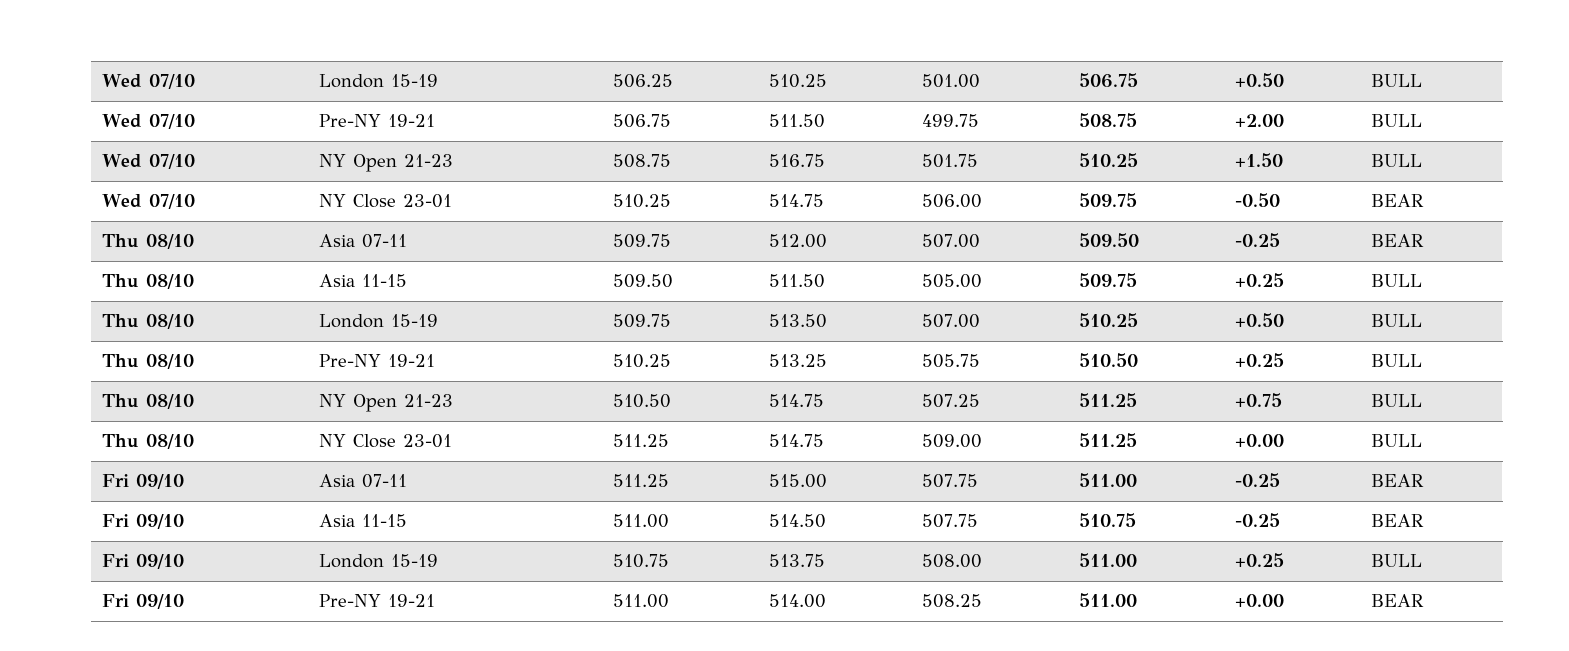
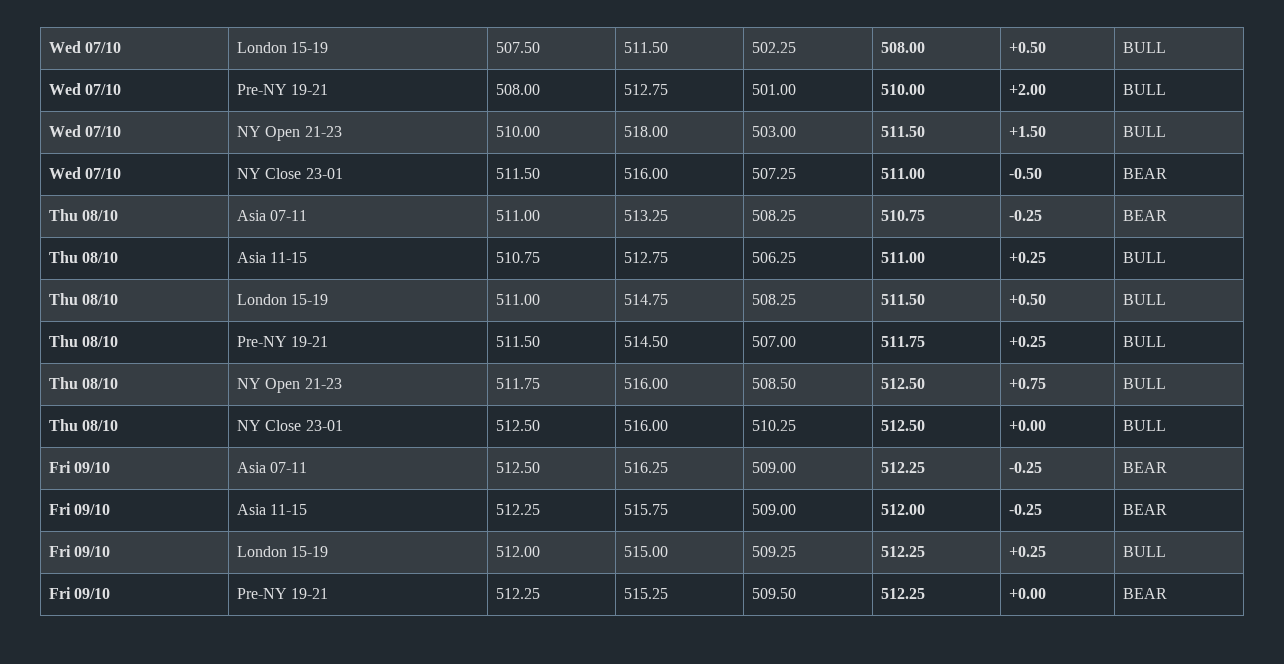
- Wed 07/10 | London 15-19 | 506.25 | 510.25 | 501.00 | 506.75 | +0.50 | BULL
+ Wed 07/10 | London 15-19 | 507.50 | 511.50 | 502.25 | 508.00 | +0.50 | BULL
- Wed 07/10 | Pre-NY 19-21 | 506.75 | 511.50 | 499.75 | 508.75 | +2.00 | BULL
+ Wed 07/10 | Pre-NY 19-21 | 508.00 | 512.75 | 501.00 | 510.00 | +2.00 | BULL
- Wed 07/10 | NY Open 21-23 | 508.75 | 516.75 | 501.75 | 510.25 | +1.50 | BULL
+ Wed 07/10 | NY Open 21-23 | 510.00 | 518.00 | 503.00 | 511.50 | +1.50 | BULL
- Wed 07/10 | NY Close 23-01 | 510.25 | 514.75 | 506.00 | 509.75 | -0.50 | BEAR
+ Wed 07/10 | NY Close 23-01 | 511.50 | 516.00 | 507.25 | 511.00 | -0.50 | BEAR
- Thu 08/10 | Asia 07-11 | 509.75 | 512.00 | 507.00 | 509.50 | -0.25 | BEAR
+ Thu 08/10 | Asia 07-11 | 511.00 | 513.25 | 508.25 | 510.75 | -0.25 | BEAR
- Thu 08/10 | Asia 11-15 | 509.50 | 511.50 | 505.00 | 509.75 | +0.25 | BULL
+ Thu 08/10 | Asia 11-15 | 510.75 | 512.75 | 506.25 | 511.00 | +0.25 | BULL
- Thu 08/10 | London 15-19 | 509.75 | 513.50 | 507.00 | 510.25 | +0.50 | BULL
+ Thu 08/10 | London 15-19 | 511.00 | 514.75 | 508.25 | 511.50 | +0.50 | BULL
- Thu 08/10 | Pre-NY 19-21 | 510.25 | 513.25 | 505.75 | 510.50 | +0.25 | BULL
+ Thu 08/10 | Pre-NY 19-21 | 511.50 | 514.50 | 507.00 | 511.75 | +0.25 | BULL
- Thu 08/10 | NY Open 21-23 | 510.50 | 514.75 | 507.25 | 511.25 | +0.75 | BULL
+ Thu 08/10 | NY Open 21-23 | 511.75 | 516.00 | 508.50 | 512.50 | +0.75 | BULL
- Thu 08/10 | NY Close 23-01 | 511.25 | 514.75 | 509.00 | 511.25 | +0.00 | BULL
+ Thu 08/10 | NY Close 23-01 | 512.50 | 516.00 | 510.25 | 512.50 | +0.00 | BULL
- Fri 09/10 | Asia 07-11 | 511.25 | 515.00 | 507.75 | 511.00 | -0.25 | BEAR
+ Fri 09/10 | Asia 07-11 | 512.50 | 516.25 | 509.00 | 512.25 | -0.25 | BEAR
- Fri 09/10 | Asia 11-15 | 511.00 | 514.50 | 507.75 | 510.75 | -0.25 | BEAR
+ Fri 09/10 | Asia 11-15 | 512.25 | 515.75 | 509.00 | 512.00 | -0.25 | BEAR
- Fri 09/10 | London 15-19 | 510.75 | 513.75 | 508.00 | 511.00 | +0.25 | BULL
+ Fri 09/10 | London 15-19 | 512.00 | 515.00 | 509.25 | 512.25 | +0.25 | BULL
- Fri 09/10 | Pre-NY 19-21 | 511.00 | 514.00 | 508.25 | 511.00 | +0.00 | BEAR
+ Fri 09/10 | Pre-NY 19-21 | 512.25 | 515.25 | 509.50 | 512.25 | +0.00 | BEAR

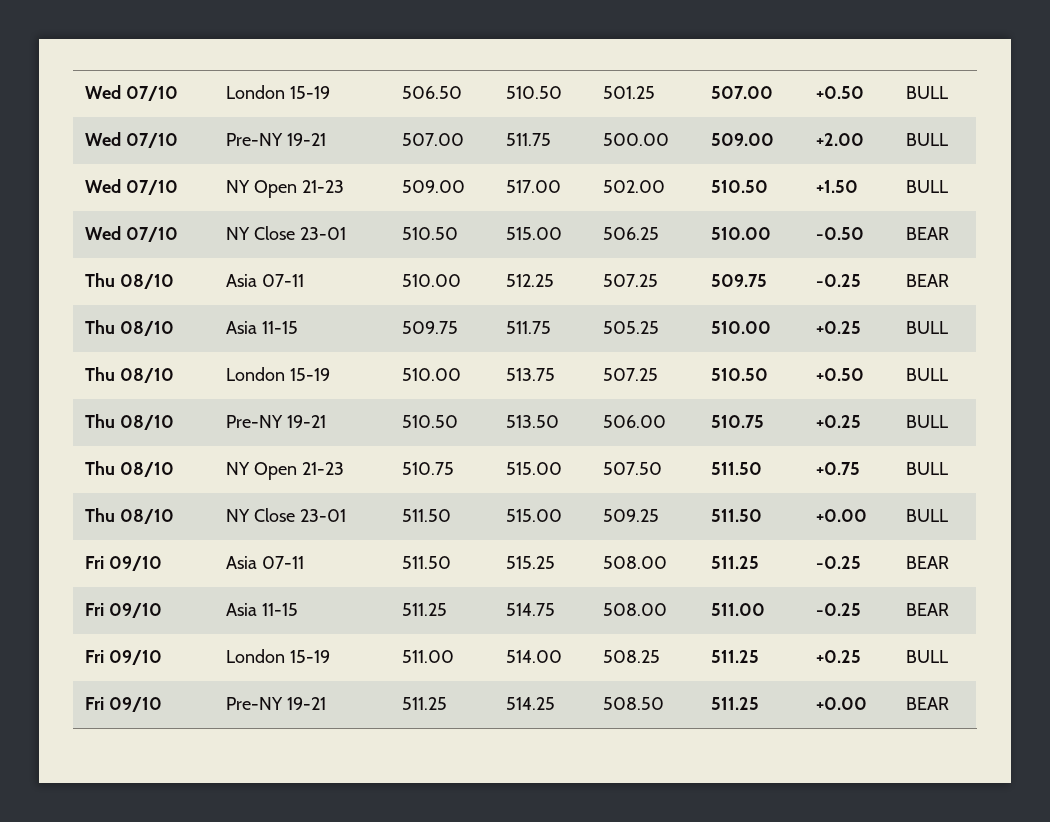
- Wed 07/10 | London 15-19 | 507.50 | 511.50 | 502.25 | 508.00 | +0.50 | BULL
+ Wed 07/10 | London 15-19 | 506.50 | 510.50 | 501.25 | 507.00 | +0.50 | BULL
- Wed 07/10 | Pre-NY 19-21 | 508.00 | 512.75 | 501.00 | 510.00 | +2.00 | BULL
+ Wed 07/10 | Pre-NY 19-21 | 507.00 | 511.75 | 500.00 | 509.00 | +2.00 | BULL
- Wed 07/10 | NY Open 21-23 | 510.00 | 518.00 | 503.00 | 511.50 | +1.50 | BULL
+ Wed 07/10 | NY Open 21-23 | 509.00 | 517.00 | 502.00 | 510.50 | +1.50 | BULL
- Wed 07/10 | NY Close 23-01 | 511.50 | 516.00 | 507.25 | 511.00 | -0.50 | BEAR
+ Wed 07/10 | NY Close 23-01 | 510.50 | 515.00 | 506.25 | 510.00 | -0.50 | BEAR
- Thu 08/10 | Asia 07-11 | 511.00 | 513.25 | 508.25 | 510.75 | -0.25 | BEAR
+ Thu 08/10 | Asia 07-11 | 510.00 | 512.25 | 507.25 | 509.75 | -0.25 | BEAR
- Thu 08/10 | Asia 11-15 | 510.75 | 512.75 | 506.25 | 511.00 | +0.25 | BULL
+ Thu 08/10 | Asia 11-15 | 509.75 | 511.75 | 505.25 | 510.00 | +0.25 | BULL
- Thu 08/10 | London 15-19 | 511.00 | 514.75 | 508.25 | 511.50 | +0.50 | BULL
+ Thu 08/10 | London 15-19 | 510.00 | 513.75 | 507.25 | 510.50 | +0.50 | BULL
- Thu 08/10 | Pre-NY 19-21 | 511.50 | 514.50 | 507.00 | 511.75 | +0.25 | BULL
+ Thu 08/10 | Pre-NY 19-21 | 510.50 | 513.50 | 506.00 | 510.75 | +0.25 | BULL
- Thu 08/10 | NY Open 21-23 | 511.75 | 516.00 | 508.50 | 512.50 | +0.75 | BULL
+ Thu 08/10 | NY Open 21-23 | 510.75 | 515.00 | 507.50 | 511.50 | +0.75 | BULL
- Thu 08/10 | NY Close 23-01 | 512.50 | 516.00 | 510.25 | 512.50 | +0.00 | BULL
+ Thu 08/10 | NY Close 23-01 | 511.50 | 515.00 | 509.25 | 511.50 | +0.00 | BULL
- Fri 09/10 | Asia 07-11 | 512.50 | 516.25 | 509.00 | 512.25 | -0.25 | BEAR
+ Fri 09/10 | Asia 07-11 | 511.50 | 515.25 | 508.00 | 511.25 | -0.25 | BEAR
- Fri 09/10 | Asia 11-15 | 512.25 | 515.75 | 509.00 | 512.00 | -0.25 | BEAR
+ Fri 09/10 | Asia 11-15 | 511.25 | 514.75 | 508.00 | 511.00 | -0.25 | BEAR
- Fri 09/10 | London 15-19 | 512.00 | 515.00 | 509.25 | 512.25 | +0.25 | BULL
+ Fri 09/10 | London 15-19 | 511.00 | 514.00 | 508.25 | 511.25 | +0.25 | BULL
- Fri 09/10 | Pre-NY 19-21 | 512.25 | 515.25 | 509.50 | 512.25 | +0.00 | BEAR
+ Fri 09/10 | Pre-NY 19-21 | 511.25 | 514.25 | 508.50 | 511.25 | +0.00 | BEAR

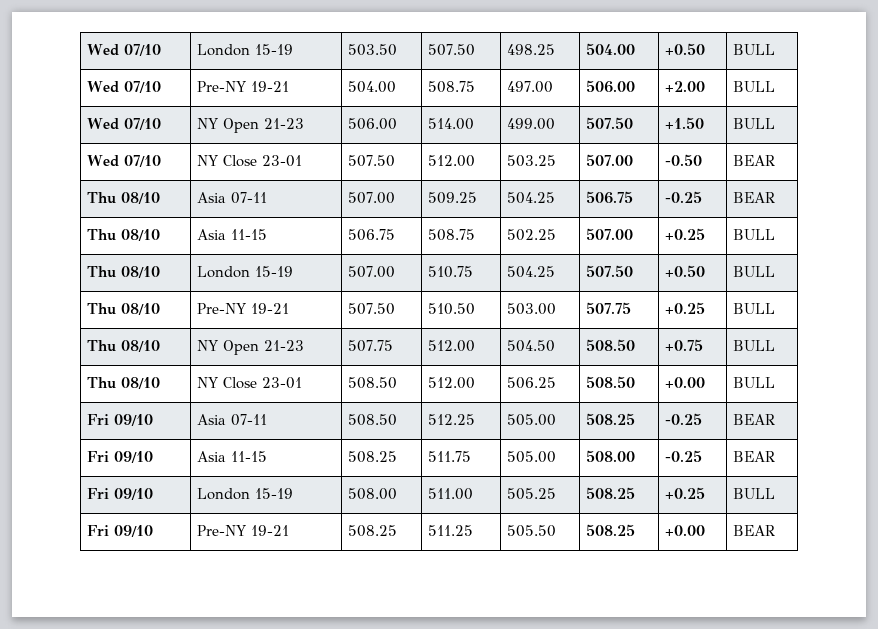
- Wed 07/10 | London 15-19 | 506.50 | 510.50 | 501.25 | 507.00 | +0.50 | BULL
+ Wed 07/10 | London 15-19 | 503.50 | 507.50 | 498.25 | 504.00 | +0.50 | BULL
- Wed 07/10 | Pre-NY 19-21 | 507.00 | 511.75 | 500.00 | 509.00 | +2.00 | BULL
+ Wed 07/10 | Pre-NY 19-21 | 504.00 | 508.75 | 497.00 | 506.00 | +2.00 | BULL
- Wed 07/10 | NY Open 21-23 | 509.00 | 517.00 | 502.00 | 510.50 | +1.50 | BULL
+ Wed 07/10 | NY Open 21-23 | 506.00 | 514.00 | 499.00 | 507.50 | +1.50 | BULL
- Wed 07/10 | NY Close 23-01 | 510.50 | 515.00 | 506.25 | 510.00 | -0.50 | BEAR
+ Wed 07/10 | NY Close 23-01 | 507.50 | 512.00 | 503.25 | 507.00 | -0.50 | BEAR
- Thu 08/10 | Asia 07-11 | 510.00 | 512.25 | 507.25 | 509.75 | -0.25 | BEAR
+ Thu 08/10 | Asia 07-11 | 507.00 | 509.25 | 504.25 | 506.75 | -0.25 | BEAR
- Thu 08/10 | Asia 11-15 | 509.75 | 511.75 | 505.25 | 510.00 | +0.25 | BULL
+ Thu 08/10 | Asia 11-15 | 506.75 | 508.75 | 502.25 | 507.00 | +0.25 | BULL
- Thu 08/10 | London 15-19 | 510.00 | 513.75 | 507.25 | 510.50 | +0.50 | BULL
+ Thu 08/10 | London 15-19 | 507.00 | 510.75 | 504.25 | 507.50 | +0.50 | BULL
- Thu 08/10 | Pre-NY 19-21 | 510.50 | 513.50 | 506.00 | 510.75 | +0.25 | BULL
+ Thu 08/10 | Pre-NY 19-21 | 507.50 | 510.50 | 503.00 | 507.75 | +0.25 | BULL
- Thu 08/10 | NY Open 21-23 | 510.75 | 515.00 | 507.50 | 511.50 | +0.75 | BULL
+ Thu 08/10 | NY Open 21-23 | 507.75 | 512.00 | 504.50 | 508.50 | +0.75 | BULL
- Thu 08/10 | NY Close 23-01 | 511.50 | 515.00 | 509.25 | 511.50 | +0.00 | BULL
+ Thu 08/10 | NY Close 23-01 | 508.50 | 512.00 | 506.25 | 508.50 | +0.00 | BULL
- Fri 09/10 | Asia 07-11 | 511.50 | 515.25 | 508.00 | 511.25 | -0.25 | BEAR
+ Fri 09/10 | Asia 07-11 | 508.50 | 512.25 | 505.00 | 508.25 | -0.25 | BEAR
- Fri 09/10 | Asia 11-15 | 511.25 | 514.75 | 508.00 | 511.00 | -0.25 | BEAR
+ Fri 09/10 | Asia 11-15 | 508.25 | 511.75 | 505.00 | 508.00 | -0.25 | BEAR
- Fri 09/10 | London 15-19 | 511.00 | 514.00 | 508.25 | 511.25 | +0.25 | BULL
+ Fri 09/10 | London 15-19 | 508.00 | 511.00 | 505.25 | 508.25 | +0.25 | BULL
- Fri 09/10 | Pre-NY 19-21 | 511.25 | 514.25 | 508.50 | 511.25 | +0.00 | BEAR
+ Fri 09/10 | Pre-NY 19-21 | 508.25 | 511.25 | 505.50 | 508.25 | +0.00 | BEAR

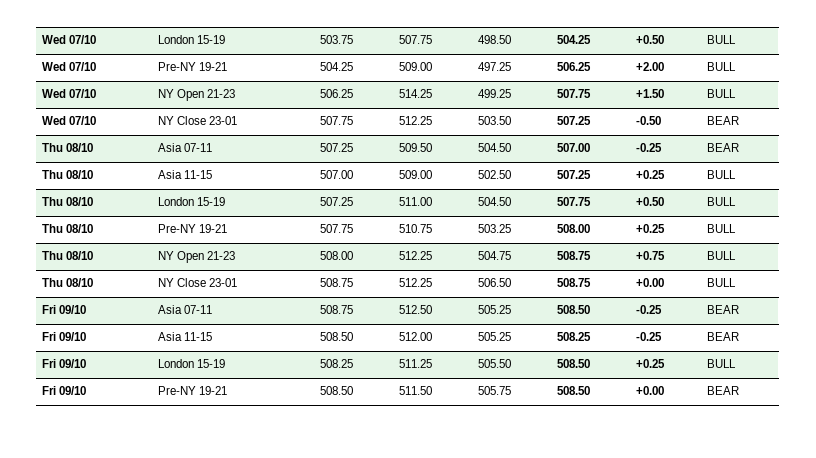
- Wed 07/10 | London 15-19 | 503.50 | 507.50 | 498.25 | 504.00 | +0.50 | BULL
+ Wed 07/10 | London 15-19 | 503.75 | 507.75 | 498.50 | 504.25 | +0.50 | BULL
- Wed 07/10 | Pre-NY 19-21 | 504.00 | 508.75 | 497.00 | 506.00 | +2.00 | BULL
+ Wed 07/10 | Pre-NY 19-21 | 504.25 | 509.00 | 497.25 | 506.25 | +2.00 | BULL
- Wed 07/10 | NY Open 21-23 | 506.00 | 514.00 | 499.00 | 507.50 | +1.50 | BULL
+ Wed 07/10 | NY Open 21-23 | 506.25 | 514.25 | 499.25 | 507.75 | +1.50 | BULL
- Wed 07/10 | NY Close 23-01 | 507.50 | 512.00 | 503.25 | 507.00 | -0.50 | BEAR
+ Wed 07/10 | NY Close 23-01 | 507.75 | 512.25 | 503.50 | 507.25 | -0.50 | BEAR
- Thu 08/10 | Asia 07-11 | 507.00 | 509.25 | 504.25 | 506.75 | -0.25 | BEAR
+ Thu 08/10 | Asia 07-11 | 507.25 | 509.50 | 504.50 | 507.00 | -0.25 | BEAR
- Thu 08/10 | Asia 11-15 | 506.75 | 508.75 | 502.25 | 507.00 | +0.25 | BULL
+ Thu 08/10 | Asia 11-15 | 507.00 | 509.00 | 502.50 | 507.25 | +0.25 | BULL
- Thu 08/10 | London 15-19 | 507.00 | 510.75 | 504.25 | 507.50 | +0.50 | BULL
+ Thu 08/10 | London 15-19 | 507.25 | 511.00 | 504.50 | 507.75 | +0.50 | BULL
- Thu 08/10 | Pre-NY 19-21 | 507.50 | 510.50 | 503.00 | 507.75 | +0.25 | BULL
+ Thu 08/10 | Pre-NY 19-21 | 507.75 | 510.75 | 503.25 | 508.00 | +0.25 | BULL
- Thu 08/10 | NY Open 21-23 | 507.75 | 512.00 | 504.50 | 508.50 | +0.75 | BULL
+ Thu 08/10 | NY Open 21-23 | 508.00 | 512.25 | 504.75 | 508.75 | +0.75 | BULL
- Thu 08/10 | NY Close 23-01 | 508.50 | 512.00 | 506.25 | 508.50 | +0.00 | BULL
+ Thu 08/10 | NY Close 23-01 | 508.75 | 512.25 | 506.50 | 508.75 | +0.00 | BULL
- Fri 09/10 | Asia 07-11 | 508.50 | 512.25 | 505.00 | 508.25 | -0.25 | BEAR
+ Fri 09/10 | Asia 07-11 | 508.75 | 512.50 | 505.25 | 508.50 | -0.25 | BEAR
- Fri 09/10 | Asia 11-15 | 508.25 | 511.75 | 505.00 | 508.00 | -0.25 | BEAR
+ Fri 09/10 | Asia 11-15 | 508.50 | 512.00 | 505.25 | 508.25 | -0.25 | BEAR
- Fri 09/10 | London 15-19 | 508.00 | 511.00 | 505.25 | 508.25 | +0.25 | BULL
+ Fri 09/10 | London 15-19 | 508.25 | 511.25 | 505.50 | 508.50 | +0.25 | BULL
- Fri 09/10 | Pre-NY 19-21 | 508.25 | 511.25 | 505.50 | 508.25 | +0.00 | BEAR
+ Fri 09/10 | Pre-NY 19-21 | 508.50 | 511.50 | 505.75 | 508.50 | +0.00 | BEAR

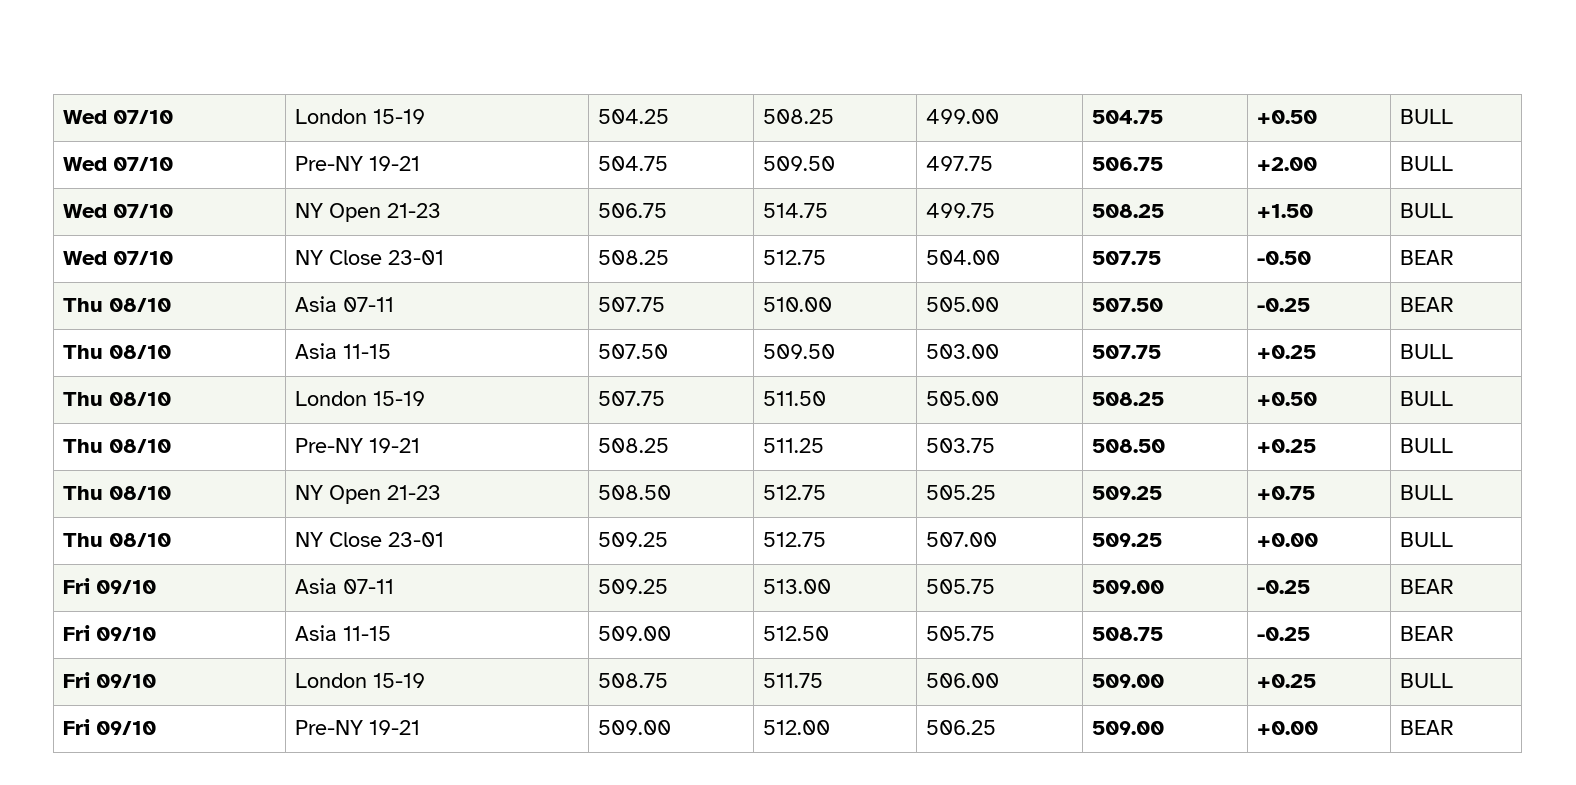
- Wed 07/10 | London 15-19 | 503.75 | 507.75 | 498.50 | 504.25 | +0.50 | BULL
+ Wed 07/10 | London 15-19 | 504.25 | 508.25 | 499.00 | 504.75 | +0.50 | BULL
- Wed 07/10 | Pre-NY 19-21 | 504.25 | 509.00 | 497.25 | 506.25 | +2.00 | BULL
+ Wed 07/10 | Pre-NY 19-21 | 504.75 | 509.50 | 497.75 | 506.75 | +2.00 | BULL
- Wed 07/10 | NY Open 21-23 | 506.25 | 514.25 | 499.25 | 507.75 | +1.50 | BULL
+ Wed 07/10 | NY Open 21-23 | 506.75 | 514.75 | 499.75 | 508.25 | +1.50 | BULL
- Wed 07/10 | NY Close 23-01 | 507.75 | 512.25 | 503.50 | 507.25 | -0.50 | BEAR
+ Wed 07/10 | NY Close 23-01 | 508.25 | 512.75 | 504.00 | 507.75 | -0.50 | BEAR
- Thu 08/10 | Asia 07-11 | 507.25 | 509.50 | 504.50 | 507.00 | -0.25 | BEAR
+ Thu 08/10 | Asia 07-11 | 507.75 | 510.00 | 505.00 | 507.50 | -0.25 | BEAR
- Thu 08/10 | Asia 11-15 | 507.00 | 509.00 | 502.50 | 507.25 | +0.25 | BULL
+ Thu 08/10 | Asia 11-15 | 507.50 | 509.50 | 503.00 | 507.75 | +0.25 | BULL
- Thu 08/10 | London 15-19 | 507.25 | 511.00 | 504.50 | 507.75 | +0.50 | BULL
+ Thu 08/10 | London 15-19 | 507.75 | 511.50 | 505.00 | 508.25 | +0.50 | BULL
- Thu 08/10 | Pre-NY 19-21 | 507.75 | 510.75 | 503.25 | 508.00 | +0.25 | BULL
+ Thu 08/10 | Pre-NY 19-21 | 508.25 | 511.25 | 503.75 | 508.50 | +0.25 | BULL
- Thu 08/10 | NY Open 21-23 | 508.00 | 512.25 | 504.75 | 508.75 | +0.75 | BULL
+ Thu 08/10 | NY Open 21-23 | 508.50 | 512.75 | 505.25 | 509.25 | +0.75 | BULL
- Thu 08/10 | NY Close 23-01 | 508.75 | 512.25 | 506.50 | 508.75 | +0.00 | BULL
+ Thu 08/10 | NY Close 23-01 | 509.25 | 512.75 | 507.00 | 509.25 | +0.00 | BULL
- Fri 09/10 | Asia 07-11 | 508.75 | 512.50 | 505.25 | 508.50 | -0.25 | BEAR
+ Fri 09/10 | Asia 07-11 | 509.25 | 513.00 | 505.75 | 509.00 | -0.25 | BEAR
- Fri 09/10 | Asia 11-15 | 508.50 | 512.00 | 505.25 | 508.25 | -0.25 | BEAR
+ Fri 09/10 | Asia 11-15 | 509.00 | 512.50 | 505.75 | 508.75 | -0.25 | BEAR
- Fri 09/10 | London 15-19 | 508.25 | 511.25 | 505.50 | 508.50 | +0.25 | BULL
+ Fri 09/10 | London 15-19 | 508.75 | 511.75 | 506.00 | 509.00 | +0.25 | BULL
- Fri 09/10 | Pre-NY 19-21 | 508.50 | 511.50 | 505.75 | 508.50 | +0.00 | BEAR
+ Fri 09/10 | Pre-NY 19-21 | 509.00 | 512.00 | 506.25 | 509.00 | +0.00 | BEAR

